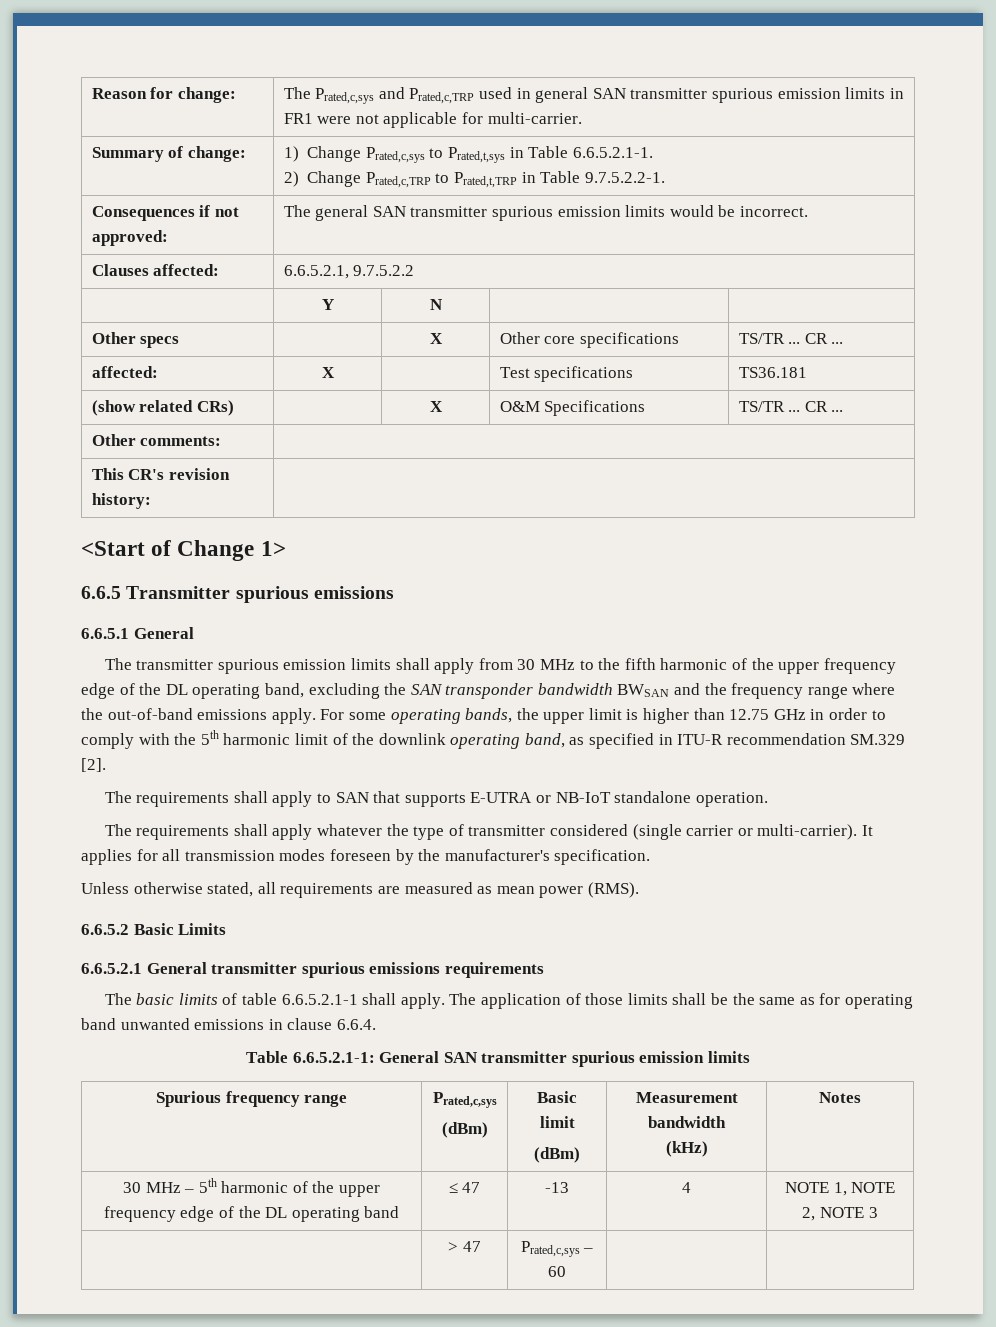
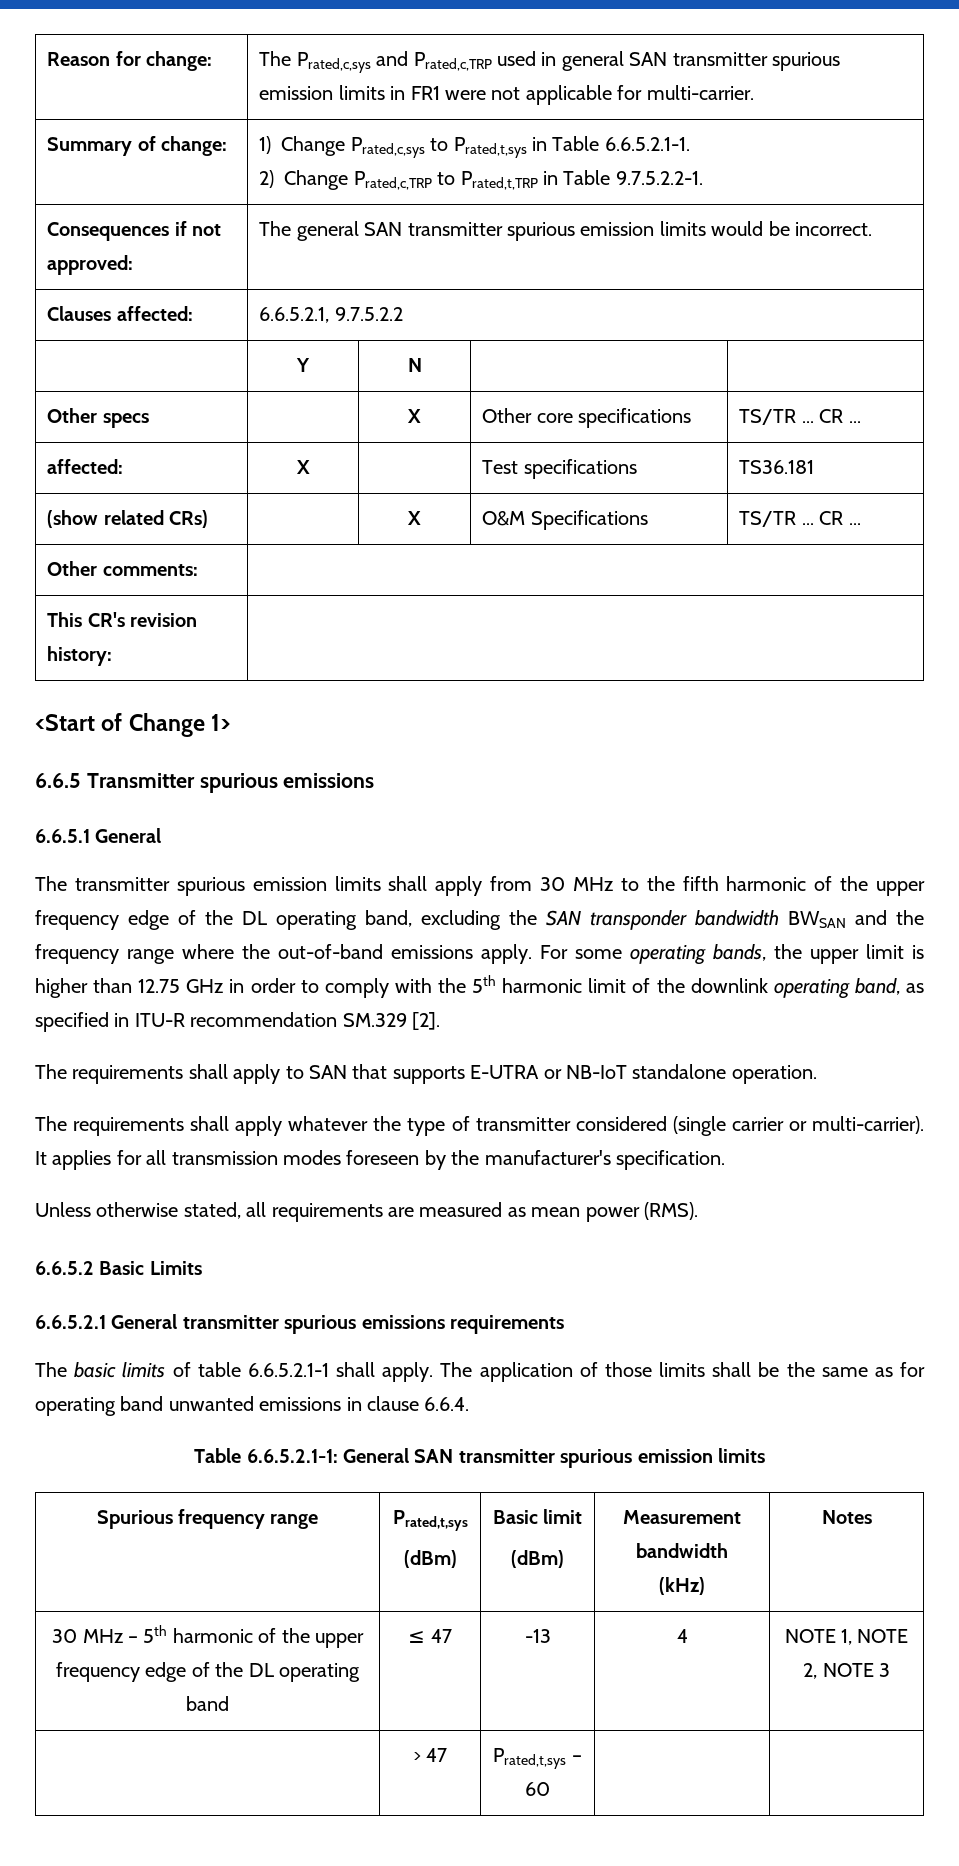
- Spurious frequency range | Prated,c,sys
+ Spurious frequency range | Prated,t,sys
- | > 47 | Prated,c,sys – 60 | |
+ | > 47 | Prated,t,sys – 60 | |

